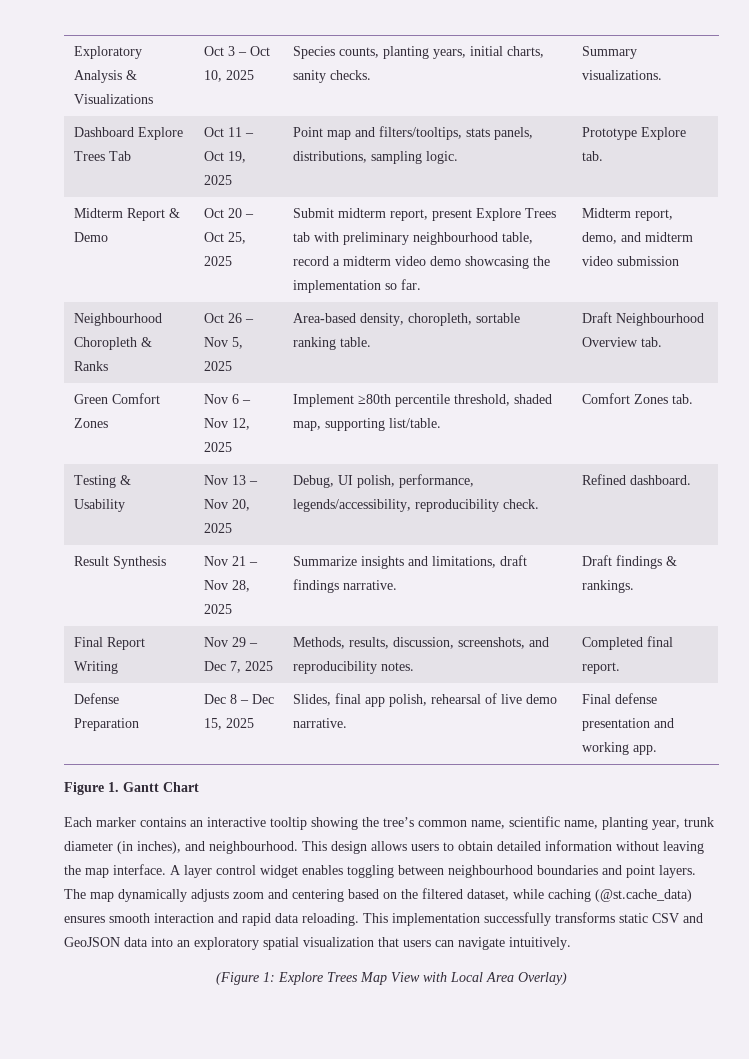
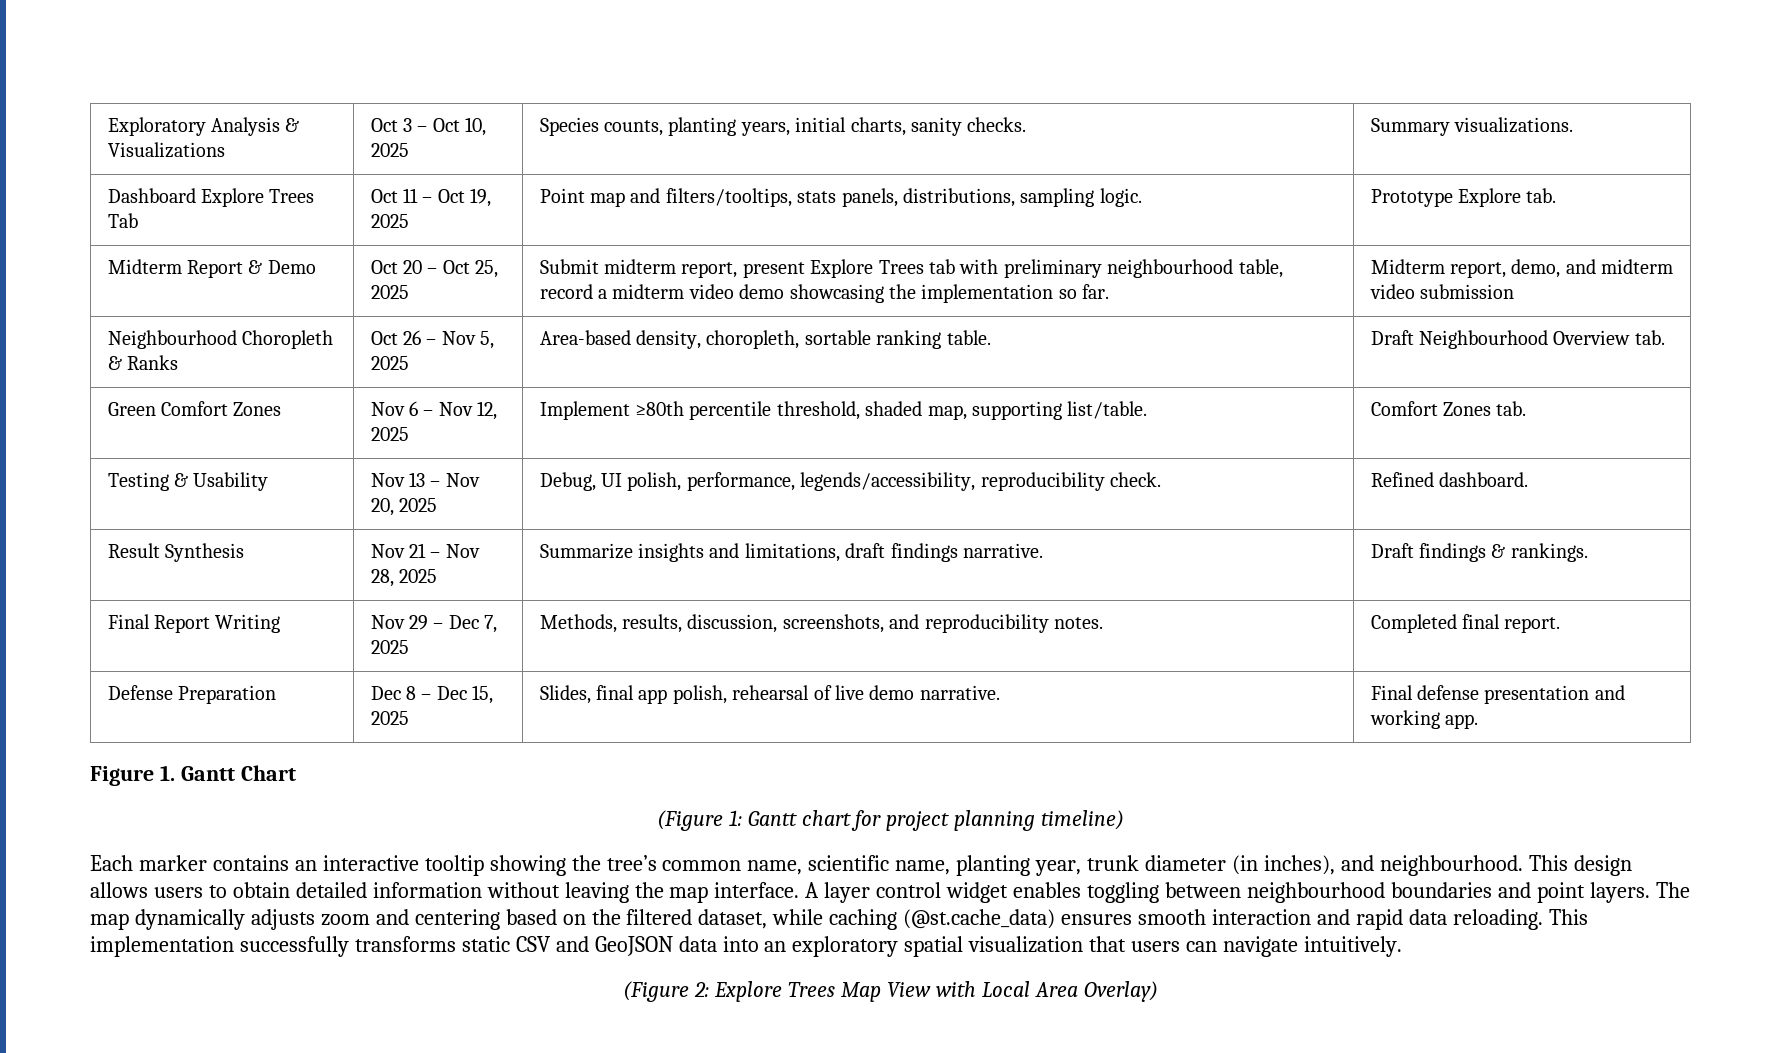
+ (Figure 1: Gantt chart for project planning timeline)
- (Figure 1: Explore Trees Map View with Local Area Overlay)
+ (Figure 2: Explore Trees Map View with Local Area Overlay)

